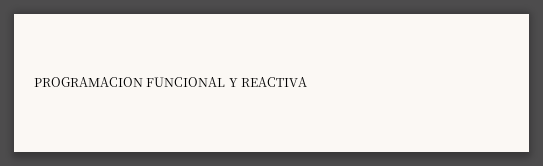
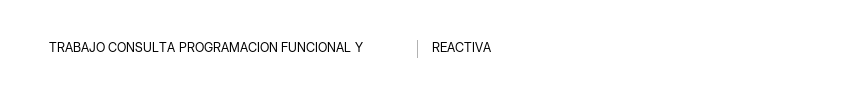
- PROGRAMACION FUNCIONAL Y REACTIVA
+ TRABAJO CONSULTA PROGRAMACION FUNCIONAL Y REACTIVA

